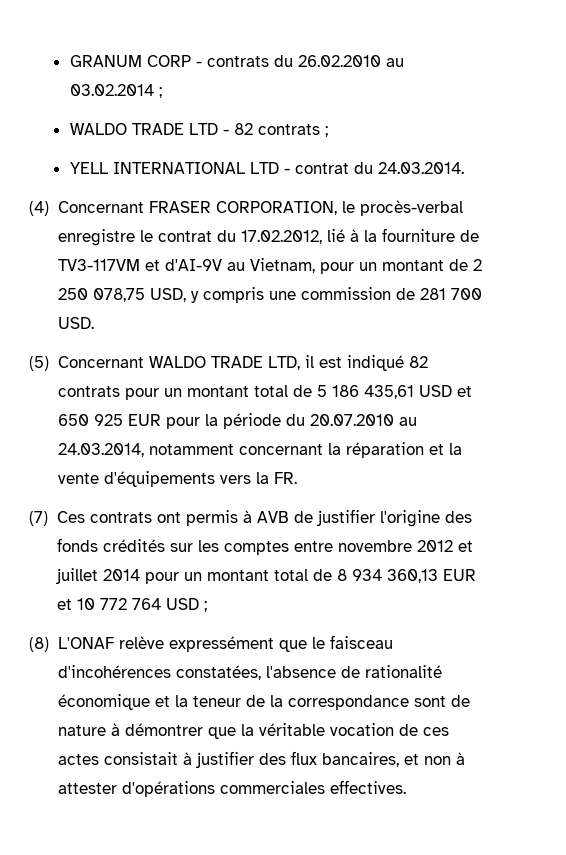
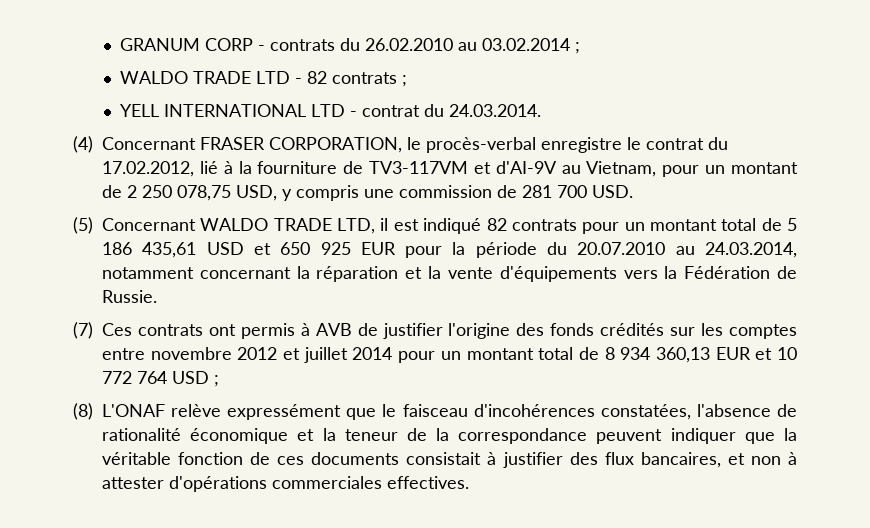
- (5) Concernant WALDO TRADE LTD, il est indiqué 82 contrats pour un montant total de 5 186 435,61 USD et 650 925 EUR pour la période du 20.07.2010 au 24.03.2014, notamment concernant la réparation et la vente d'équipements vers la FR.
+ (5) Concernant WALDO TRADE LTD, il est indiqué 82 contrats pour un montant total de 5 186 435,61 USD et 650 925 EUR pour la période du 20.07.2010 au 24.03.2014, notamment concernant la réparation et la vente d'équipements vers la Fédération de Russie.
- (8) L'ONAF relève expressément que le faisceau d'incohérences constatées, l'absence de rationalité économique et la teneur de la correspondance sont de nature à démontrer que la véritable vocation de ces actes consistait à justifier des flux bancaires, et non à attester d'opérations commerciales effectives.
+ (8) L'ONAF relève expressément que le faisceau d'incohérences constatées, l'absence de rationalité économique et la teneur de la correspondance peuvent indiquer que la véritable fonction de ces documents consistait à justifier des flux bancaires, et non à attester d'opérations commerciales effectives.

